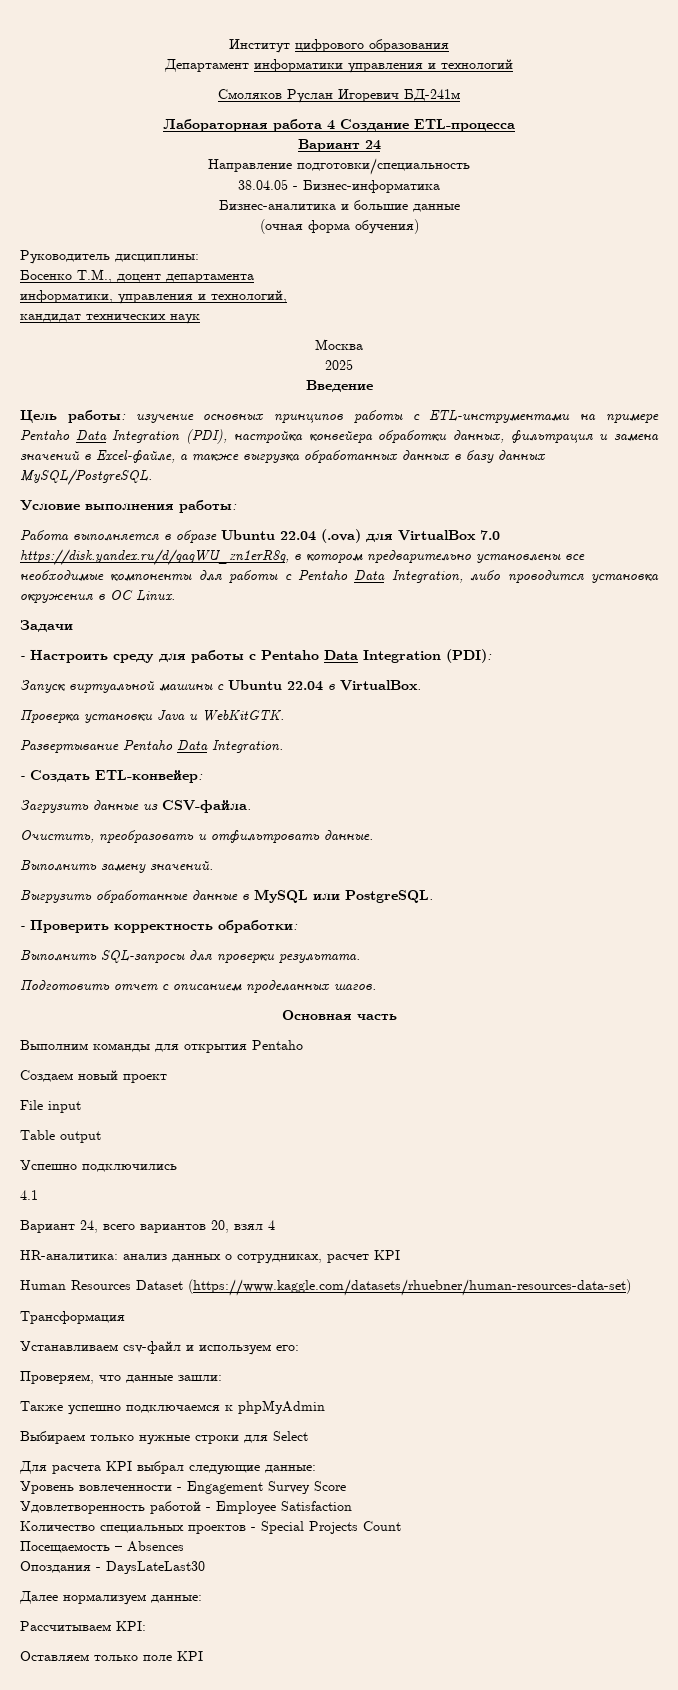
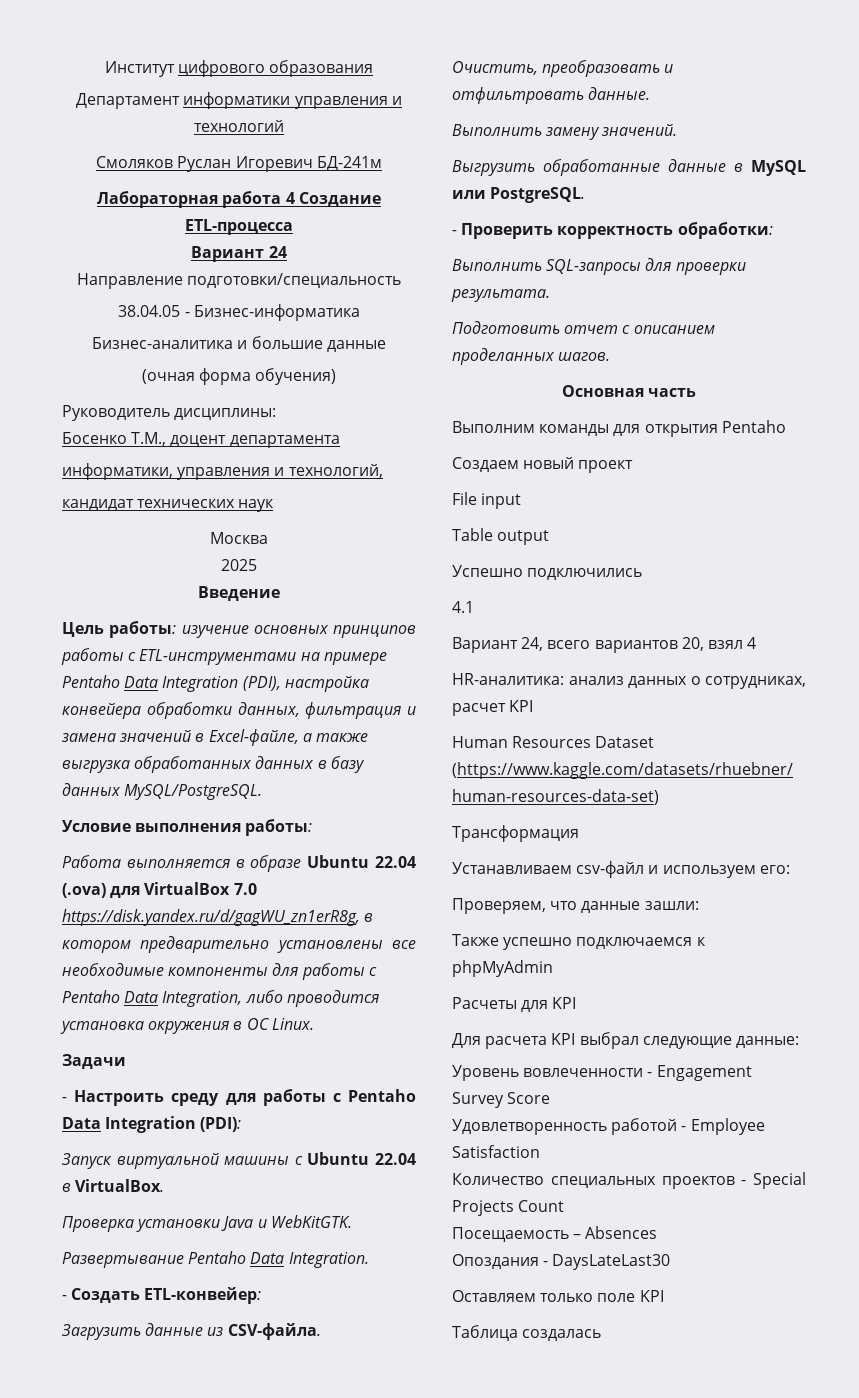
- Выбираем только нужные строки для Select
+ Расчеты для KPI
- Далее нормализуем данные:
- Рассчитываем KPI:
+ Таблица создалась

